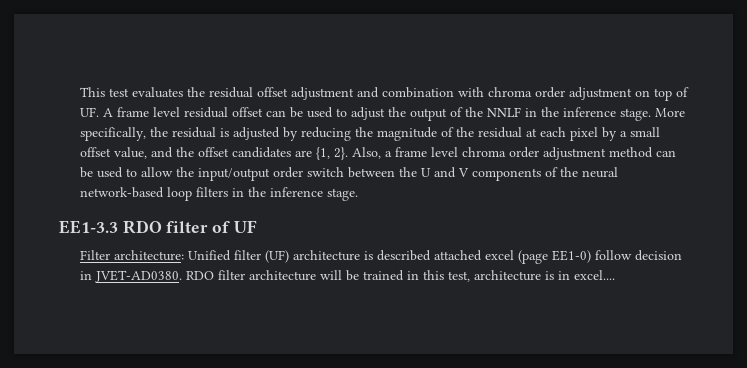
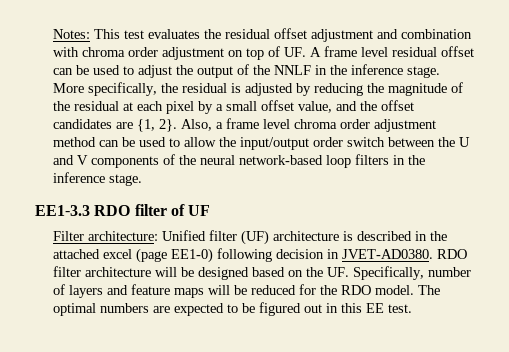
- This test evaluates the residual offset adjustment and combination with chroma order adjustment on top of UF. A frame level residual offset can be used to adjust the output of the NNLF in the inference stage.
+ Notes: This test evaluates the residual offset adjustment and combination with chroma order adjustment on top of UF. A frame level residual offset can be used to adjust the output of the NNLF in the inference stage.
- Filter architecture: Unified filter (UF) architecture is described attached excel (page EE1-0) follow decision in JVET-AD0380.
+ Filter architecture: Unified filter (UF) architecture is described in the attached excel (page EE1-0) following decision in JVET-AD0380.
- RDO filter architecture will be trained in this test, architecture is in excel....
+ RDO filter architecture will be designed based on the UF. Specifically, number of layers and feature maps will be reduced for the RDO model. The optimal numbers are expected to be figured out in this EE test.

